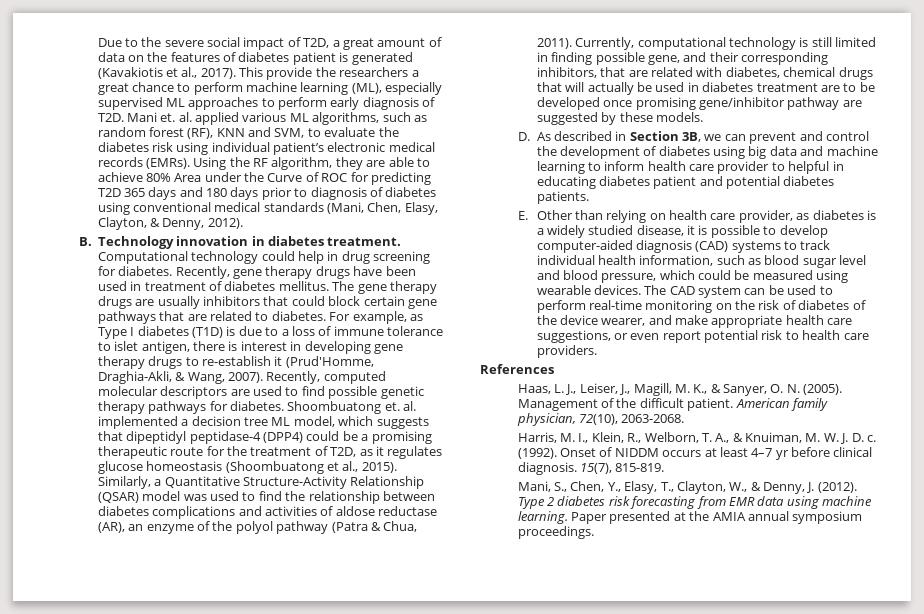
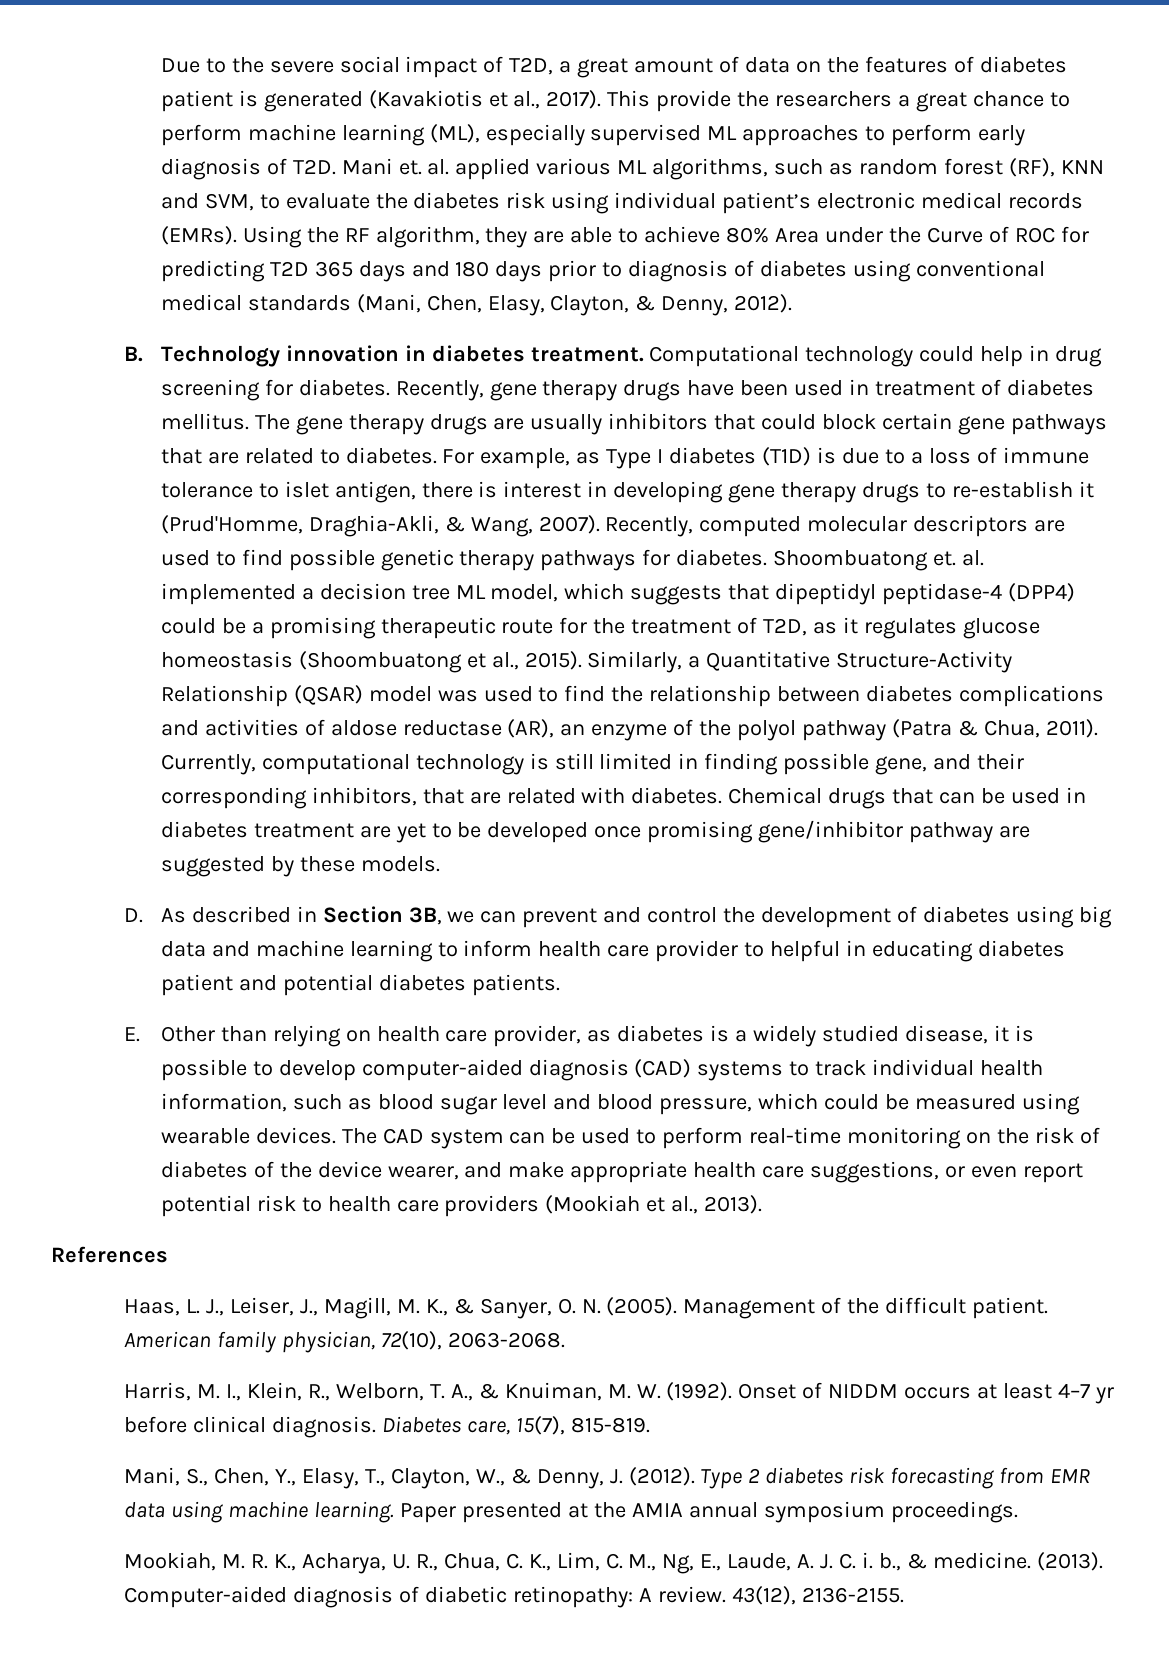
- Currently, computational technology is still limited in finding possible gene, and their corresponding inhibitors, that are related with diabetes, chemical drugs that will actually be used in diabetes treatment are to be developed once promising gene/inhibitor pathway are suggested by these models.
+ Currently, computational technology is still limited in finding possible gene, and their corresponding inhibitors, that are related with diabetes. Chemical drugs that can be used in diabetes treatment are yet to be developed once promising gene/inhibitor pathway are suggested by these models.
- The CAD system can be used to perform real-time monitoring on the risk of diabetes of the device wearer, and make appropriate health care suggestions, or even report potential risk to health care providers.
+ The CAD system can be used to perform real-time monitoring on the risk of diabetes of the device wearer, and make appropriate health care suggestions, or even report potential risk to health care providers (Mookiah et al., 2013).
- Harris, M. I., Klein, R., Welborn, T. A., & Knuiman, M. W. J. D. c. (1992).
+ Harris, M. I., Klein, R., Welborn, T. A., & Knuiman, M. W. (1992).
- 15(7), 815-819.
+ Diabetes care, 15(7), 815-819.
+ Mookiah, M. R. K., Acharya, U. R., Chua, C. K., Lim, C. M., Ng, E., Laude, A. J. C. i. b., & medicine. (2013). Computer-aided diagnosis of diabetic retinopathy: A review. 43(12), 2136-2155.

